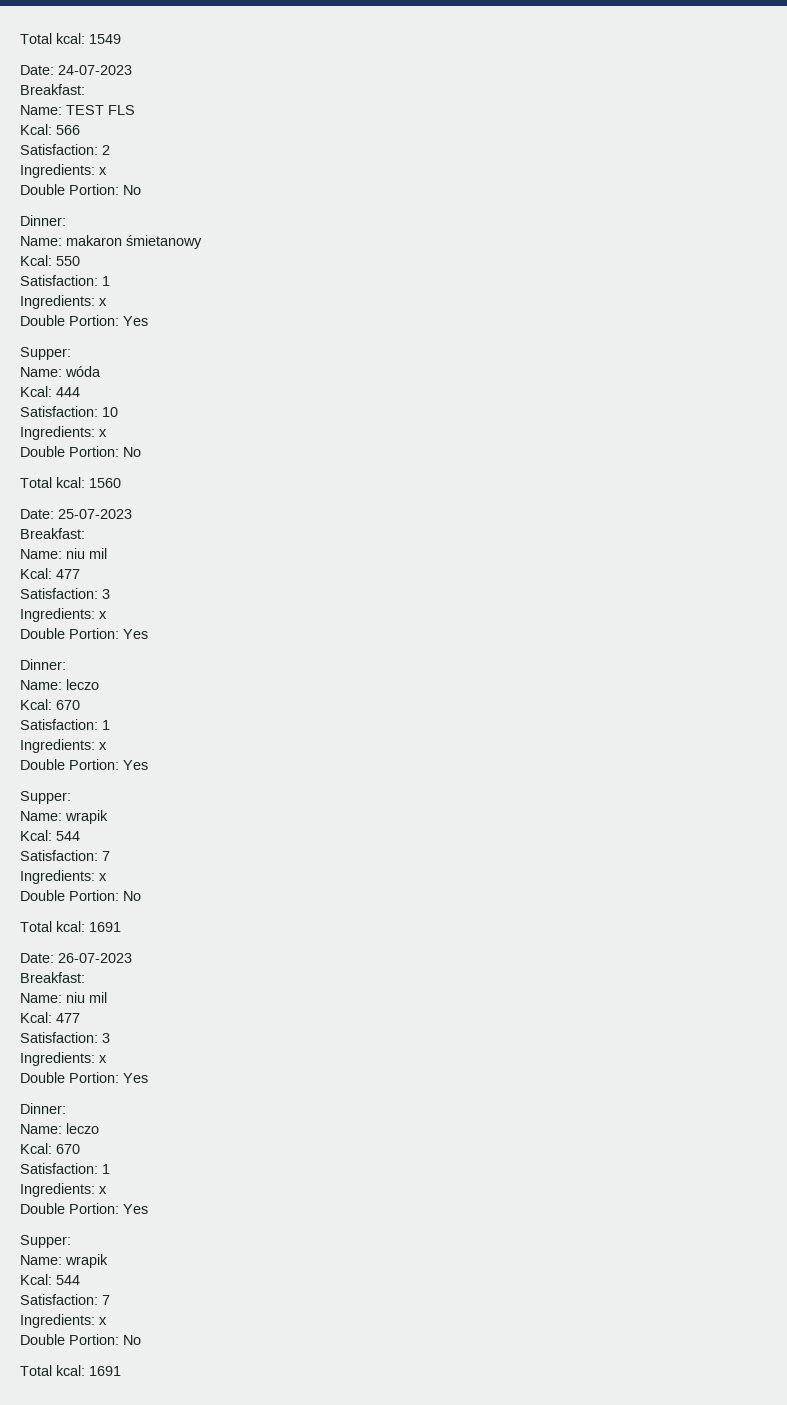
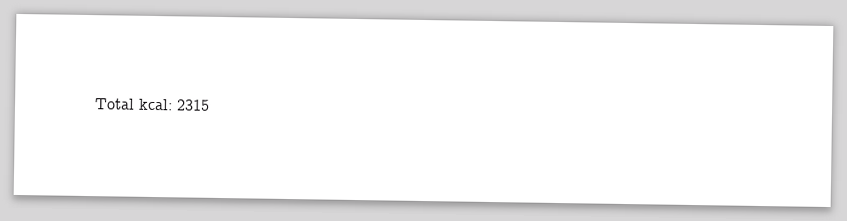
- Total kcal: 1549
- Date: 24-07-2023
- Breakfast:
- Name: TEST FLS
- Kcal: 566
- Satisfaction: 2
- Ingredients: x
- Double Portion: No
- Dinner:
- Name: makaron śmietanowy
- Kcal: 550
- Satisfaction: 1
- Ingredients: x
- Double Portion: Yes
- Supper:
- Name: wóda
- Kcal: 444
- Satisfaction: 10
- Ingredients: x
- Double Portion: No
- Total kcal: 1560
- Date: 25-07-2023
- Breakfast:
- Name: niu mil
- Kcal: 477
- Satisfaction: 3
- Ingredients: x
- Double Portion: Yes
- Dinner:
- Name: leczo
- Kcal: 670
- Satisfaction: 1
- Ingredients: x
- Double Portion: Yes
- Supper:
- Name: wrapik
- Kcal: 544
- Satisfaction: 7
- Ingredients: x
- Double Portion: No
- Total kcal: 1691
- Date: 26-07-2023
- Breakfast:
- Name: niu mil
- Kcal: 477
- Satisfaction: 3
- Ingredients: x
- Double Portion: Yes
- Dinner:
- Name: leczo
- Kcal: 670
- Satisfaction: 1
- Ingredients: x
- Double Portion: Yes
- Supper:
- Name: wrapik
- Kcal: 544
- Satisfaction: 7
- Ingredients: x
- Double Portion: No
- Total kcal: 1691
+ Total kcal: 2315

